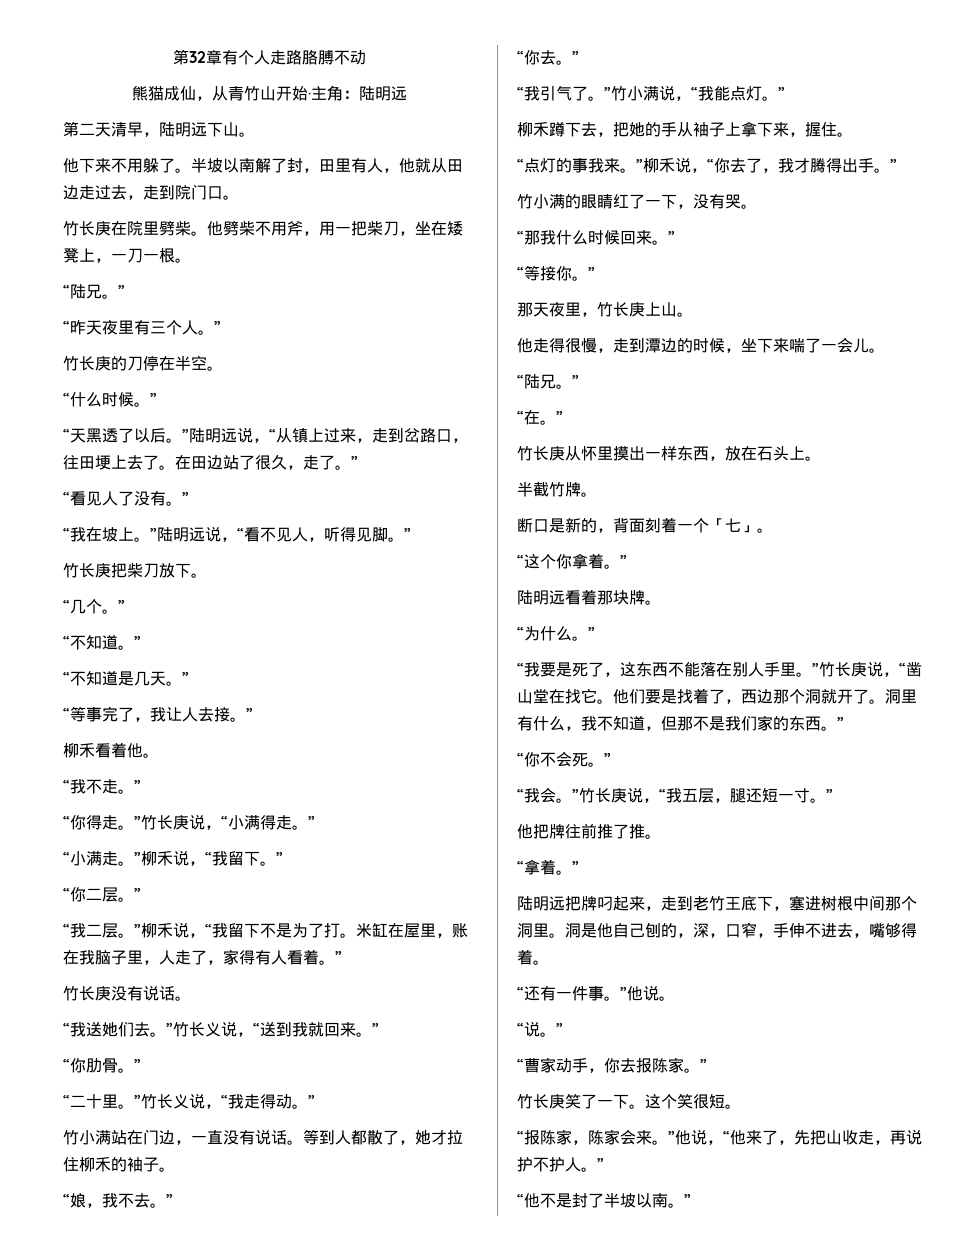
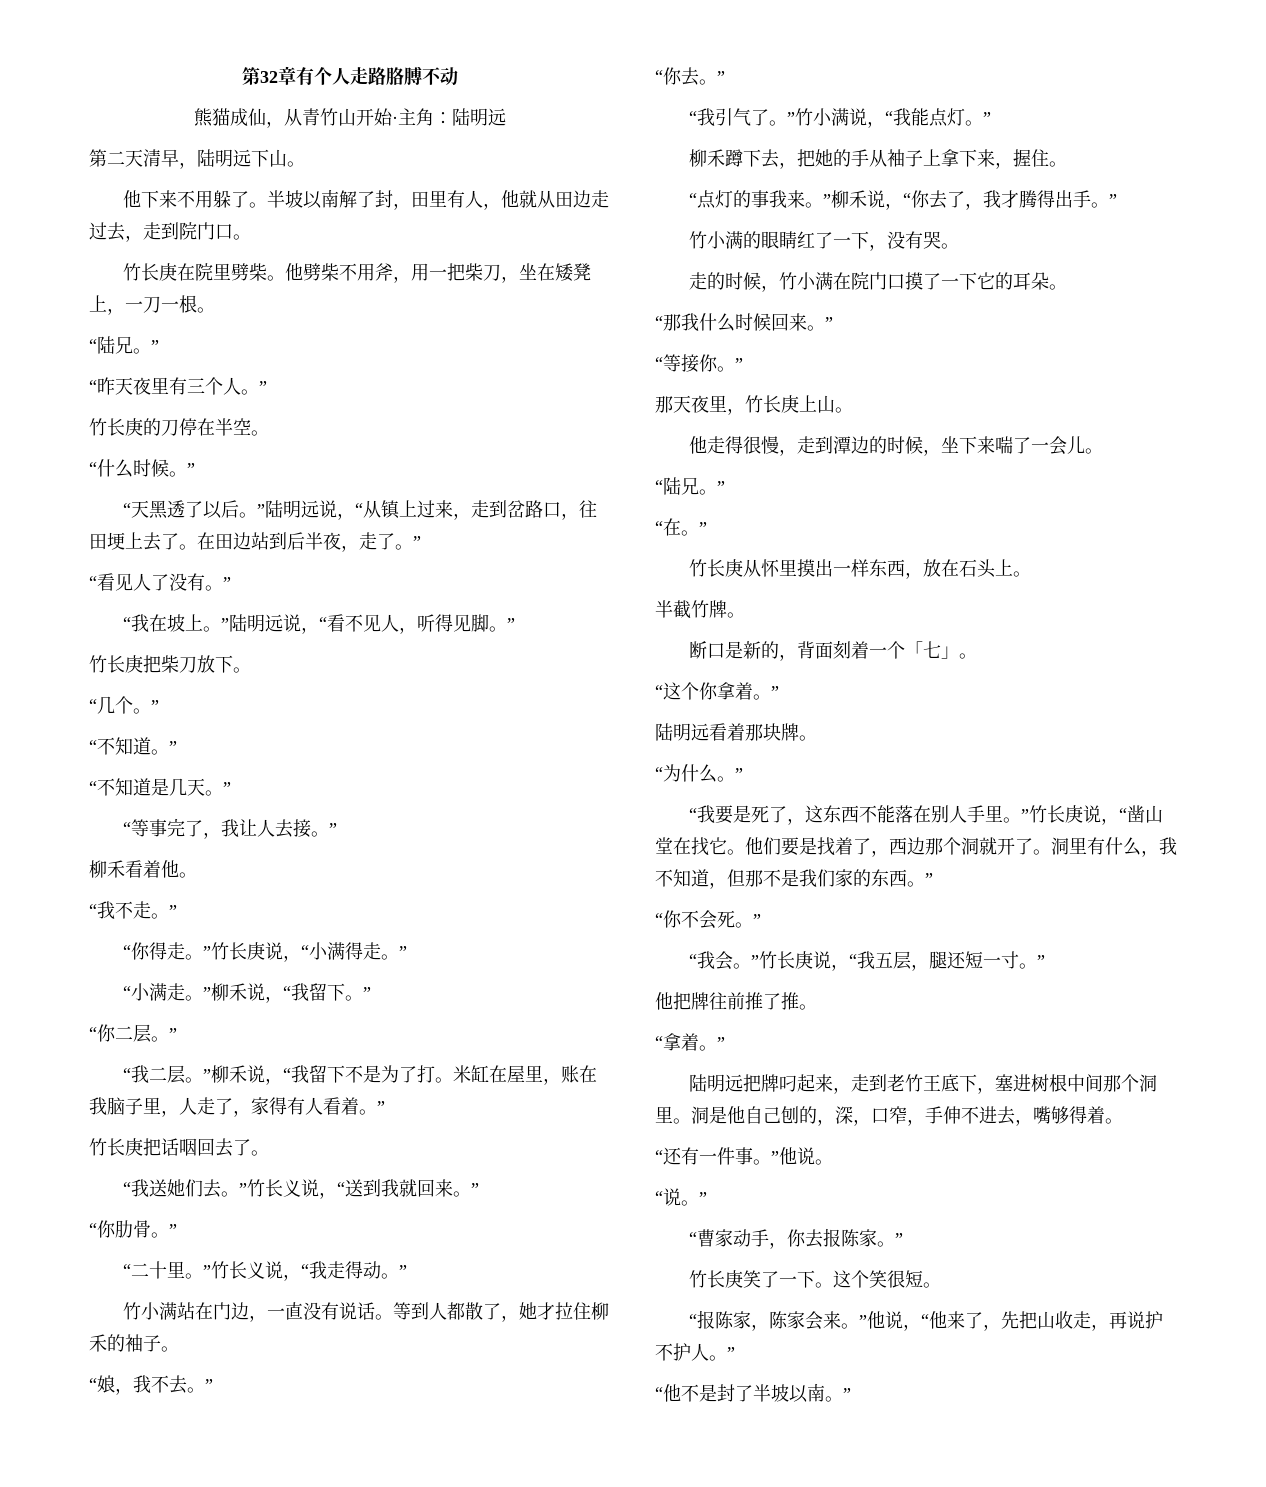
- 在田边站了很久，走了。”
+ 在田边站到后半夜，走了。”
- 竹长庚没有说话。
+ 竹长庚把话咽回去了。
+ 走的时候，竹小满在院门口摸了一下它的耳朵。

